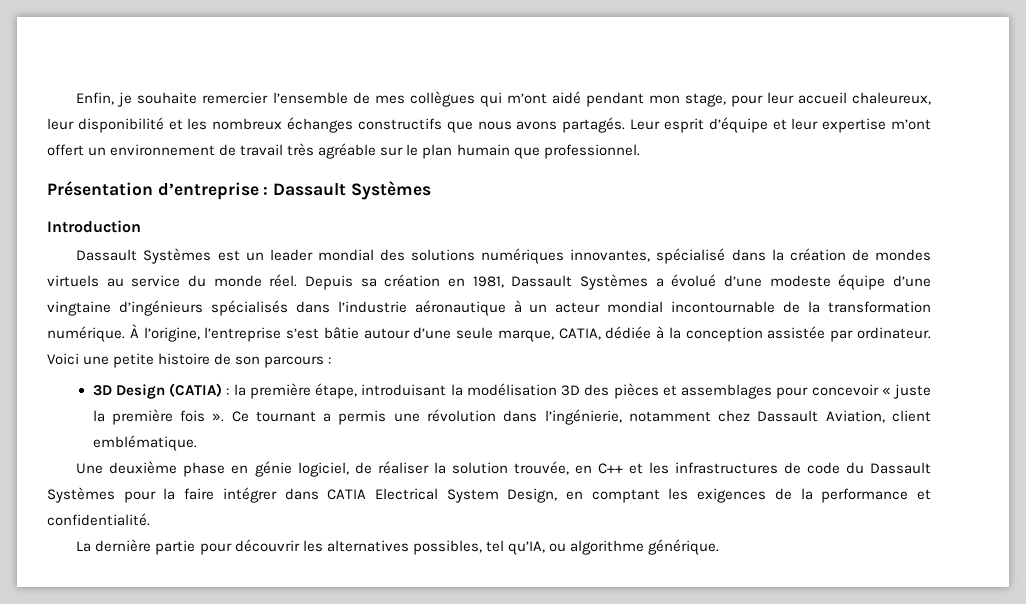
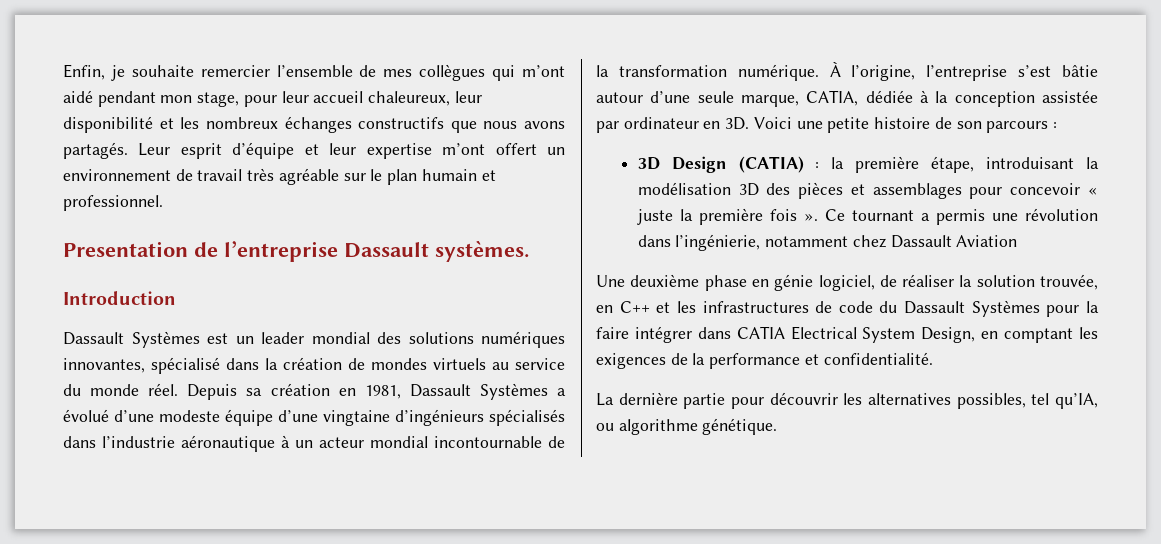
- Leur esprit d’équipe et leur expertise m’ont offert un environnement de travail très agréable sur le plan humain que professionnel.
+ Leur esprit d’équipe et leur expertise m’ont offert un environnement de travail très agréable sur le plan humain et professionnel.
- Présentation d’entreprise : Dassault Systèmes
+ Presentation de l’entreprise Dassault systèmes.
- À l’origine, l’entreprise s’est bâtie autour d’une seule marque, CATIA, dédiée à la conception assistée par ordinateur.
+ À l’origine, l’entreprise s’est bâtie autour d’une seule marque, CATIA, dédiée à la conception assistée par ordinateur en 3D.
- Ce tournant a permis une révolution dans l’ingénierie, notamment chez Dassault Aviation, client emblématique.
+ Ce tournant a permis une révolution dans l’ingénierie, notamment chez Dassault Aviation
- La dernière partie pour découvrir les alternatives possibles, tel qu’IA, ou algorithme générique.
+ La dernière partie pour découvrir les alternatives possibles, tel qu’IA, ou algorithme génétique.

